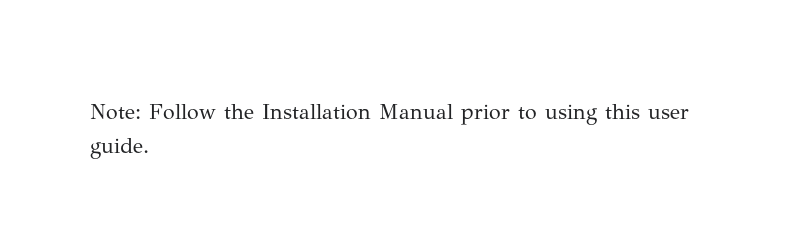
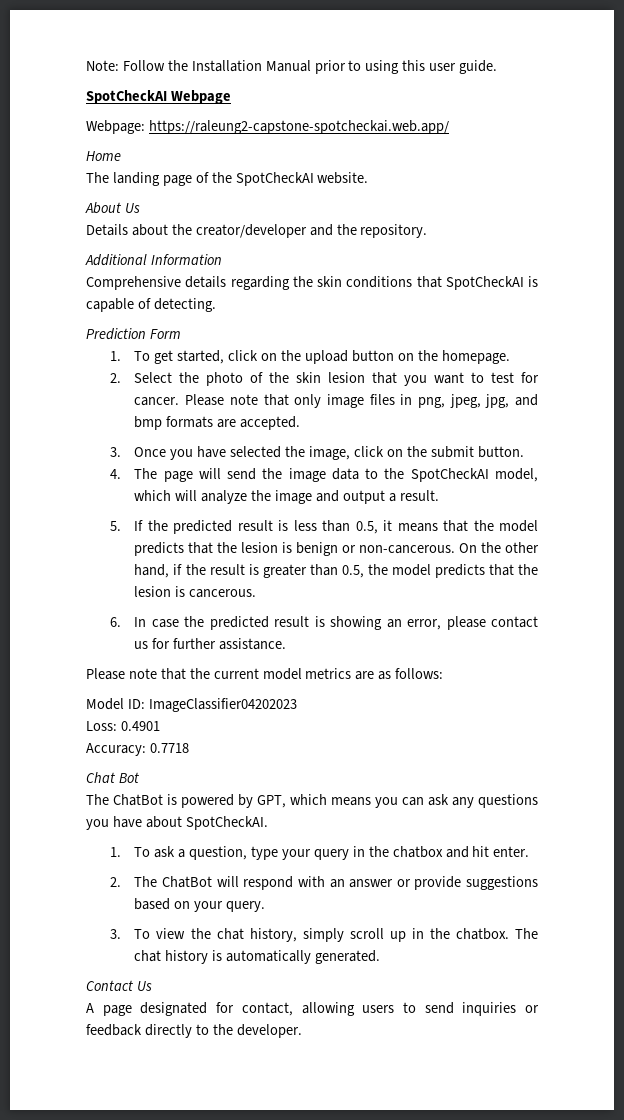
+ SpotCheckAI Webpage
+ Webpage: https://raleung2-capstone-spotcheckai.web.app/
+ Home
+ The landing page of the SpotCheckAI website.
+ About Us
+ Details about the creator/developer and the repository.
+ Additional Information
+ Comprehensive details regarding the skin conditions that SpotCheckAI is capable of detecting.
+ Prediction Form
+ 1. To get started, click on the upload button on the homepage.
+ 2. Select the photo of the skin lesion that you want to test for cancer. Please note that only image files in png, jpeg, jpg, and bmp formats are accepted.
+ 3. Once you have selected the image, click on the submit button.
+ 4. The page will send the image data to the SpotCheckAI model, which will analyze the image and output a result.
+ 5. If the predicted result is less than 0.5, it means that the model predicts that the lesion is benign or non-cancerous. On the other hand, if the result is greater than 0.5, the model predicts that the lesion is cancerous.
+ 6. In case the predicted result is showing an error, please contact us for further assistance.
+ Please note that the current model metrics are as follows:
+ Model ID: ImageClassifier04202023
+ Loss: 0.4901
+ Accuracy: 0.7718
+ Chat Bot
+ The ChatBot is powered by GPT, which means you can ask any questions you have about SpotCheckAI.
+ 1. To ask a question, type your query in the chatbox and hit enter.
+ 2. The ChatBot will respond with an answer or provide suggestions based on your query.
+ 3. To view the chat history, simply scroll up in the chatbox. The chat history is automatically generated.
+ Contact Us
+ A page designated for contact, allowing users to send inquiries or feedback directly to the developer.

